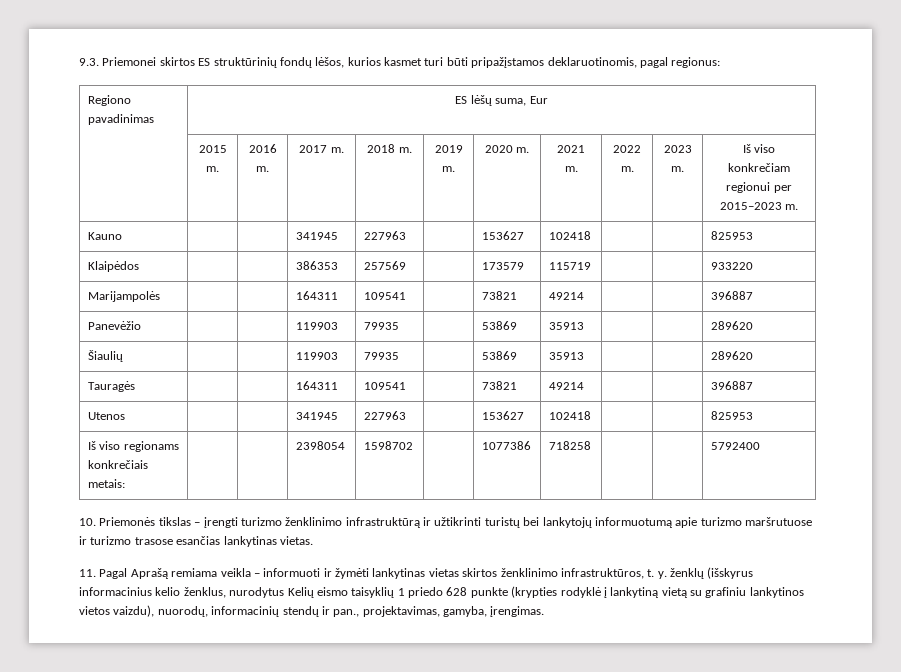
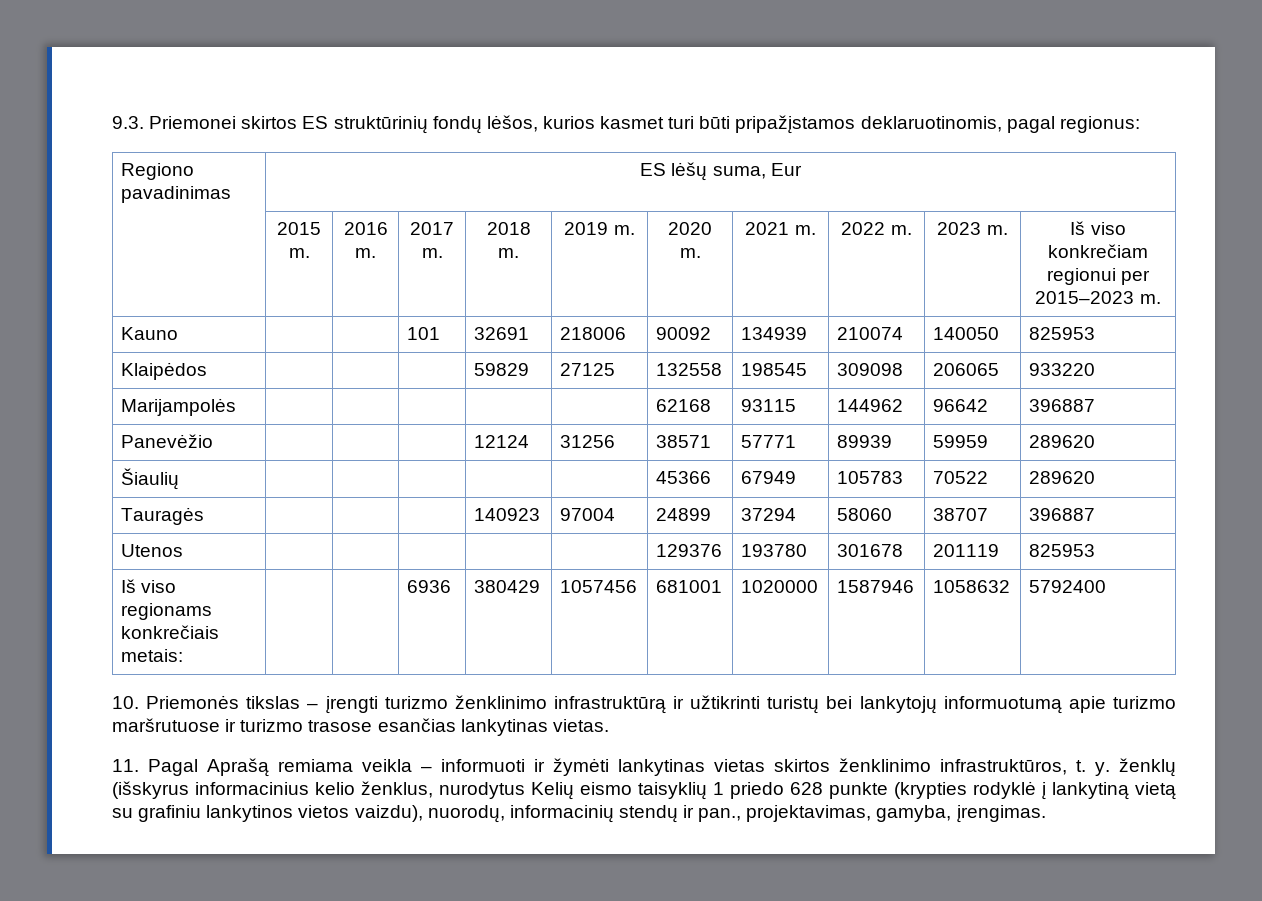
- Kauno | | | 341945 | 227963 | | 153627 | 102418 | | | 825953
- Klaipėdos | | | 386353 | 257569 | | 173579 | 115719 | | | 933220
- Marijampolės | | | 164311 | 109541 | | 73821 | 49214 | | | 396887
- Panevėžio | | | 119903 | 79935 | | 53869 | 35913 | | | 289620
- Šiaulių | | | 119903 | 79935 | | 53869 | 35913 | | | 289620
- Tauragės | | | 164311 | 109541 | | 73821 | 49214 | | | 396887
- Utenos | | | 341945 | 227963 | | 153627 | 102418 | | | 825953
+ Kauno | | | 101 | 32691 | 218006 | 90092 | 134939 | 210074 | 140050 | 825953
+ Klaipėdos | | | | 59829 | 27125 | 132558 | 198545 | 309098 | 206065 | 933220
+ Marijampolės | | | | | | 62168 | 93115 | 144962 | 96642 | 396887
+ Panevėžio | | | | 12124 | 31256 | 38571 | 57771 | 89939 | 59959 | 289620
+ Šiaulių | | | | | | 45366 | 67949 | 105783 | 70522 | 289620
+ Tauragės | | | | 140923 | 97004 | 24899 | 37294 | 58060 | 38707 | 396887
+ Utenos | | | | | | 129376 | 193780 | 301678 | 201119 | 825953
- Iš viso regionams konkrečiais metais: | | | 2398054 | 1598702 | | 1077386 | 718258 | | | 5792400
+ Iš viso regionams konkrečiais metais: | | | 6936 | 380429 | 1057456 | 681001 | 1020000 | 1587946 | 1058632 | 5792400

